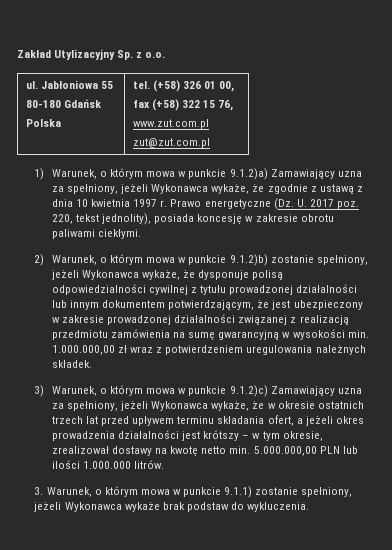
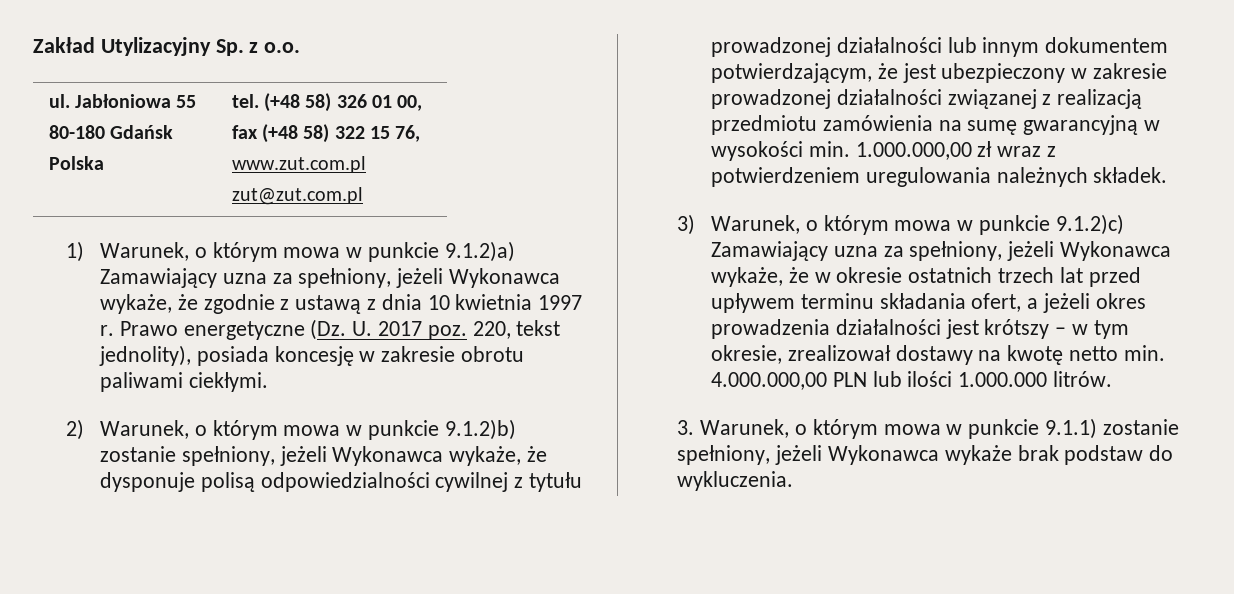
  ul. Jabłoniowa 55
  80-180 Gdańsk
- Polska | tel. (+58) 326 01 00,
- fax (+58) 322 15 76,
+ Polska | tel. (+48 58) 326 01 00,
+ fax (+48 58) 322 15 76,
- 3) Warunek, o którym mowa w punkcie 9.1.2)c) Zamawiający uzna za spełniony, jeżeli Wykonawca wykaże, że w okresie ostatnich trzech lat przed upływem terminu składania ofert, a jeżeli okres prowadzenia działalności jest krótszy – w tym okresie, zrealizował dostawy na kwotę netto min. 5.000.000,00 PLN lub ilości 1.000.000 litrów.
+ 3) Warunek, o którym mowa w punkcie 9.1.2)c) Zamawiający uzna za spełniony, jeżeli Wykonawca wykaże, że w okresie ostatnich trzech lat przed upływem terminu składania ofert, a jeżeli okres prowadzenia działalności jest krótszy – w tym okresie, zrealizował dostawy na kwotę netto min. 4.000.000,00 PLN lub ilości 1.000.000 litrów.

